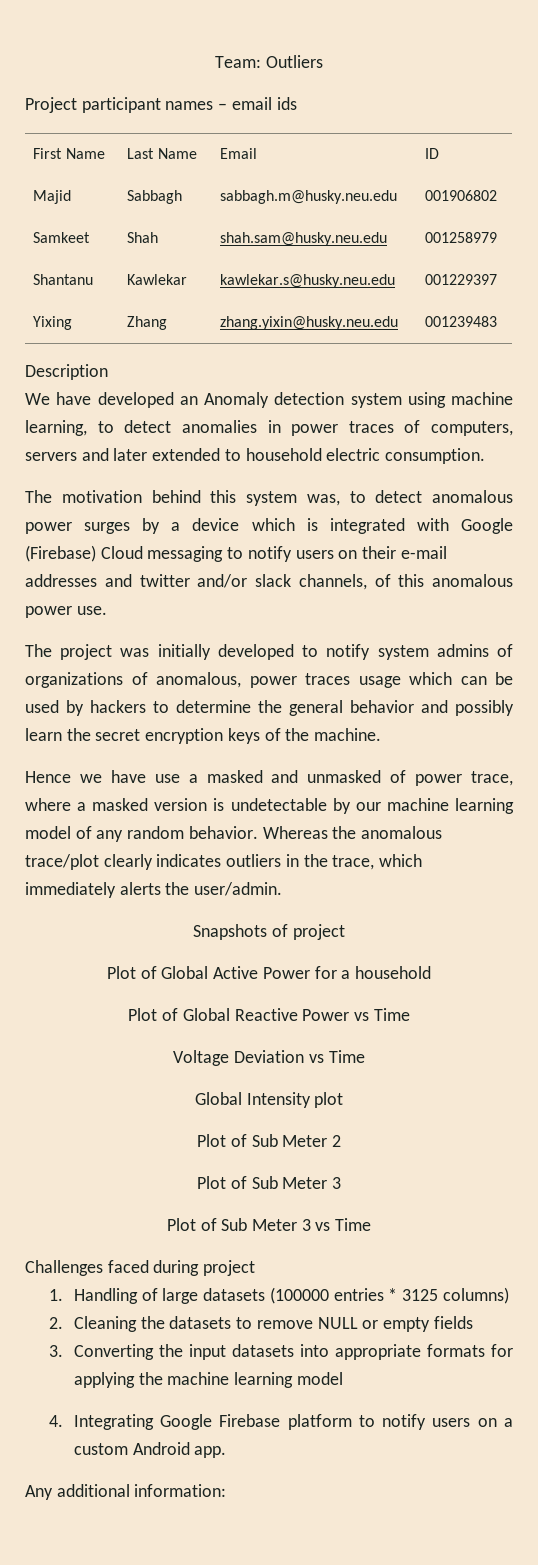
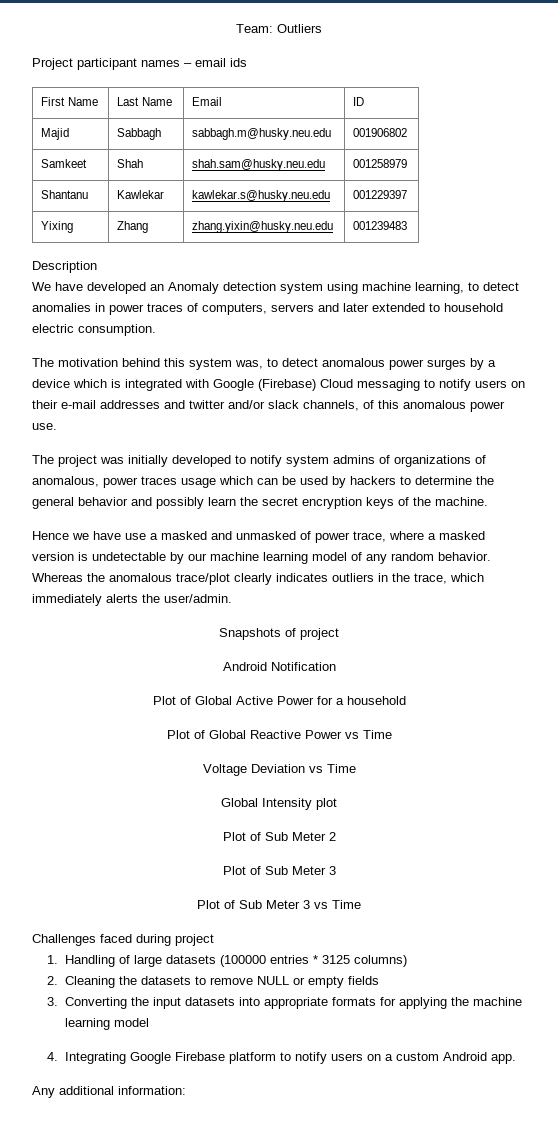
+ Android Notification

